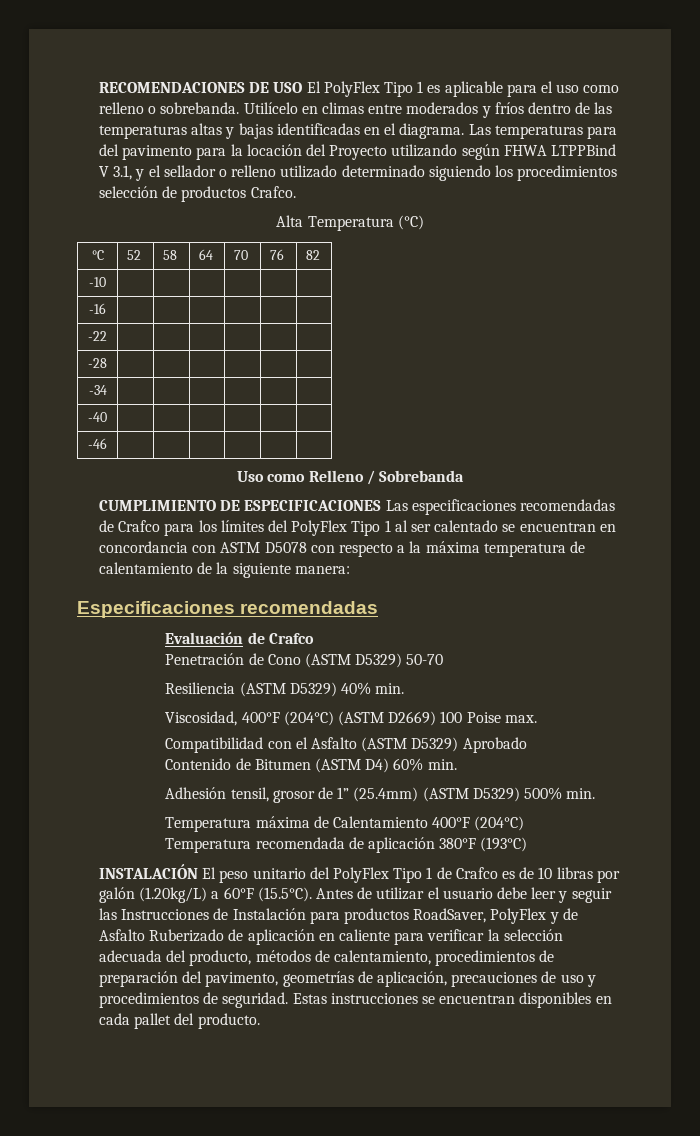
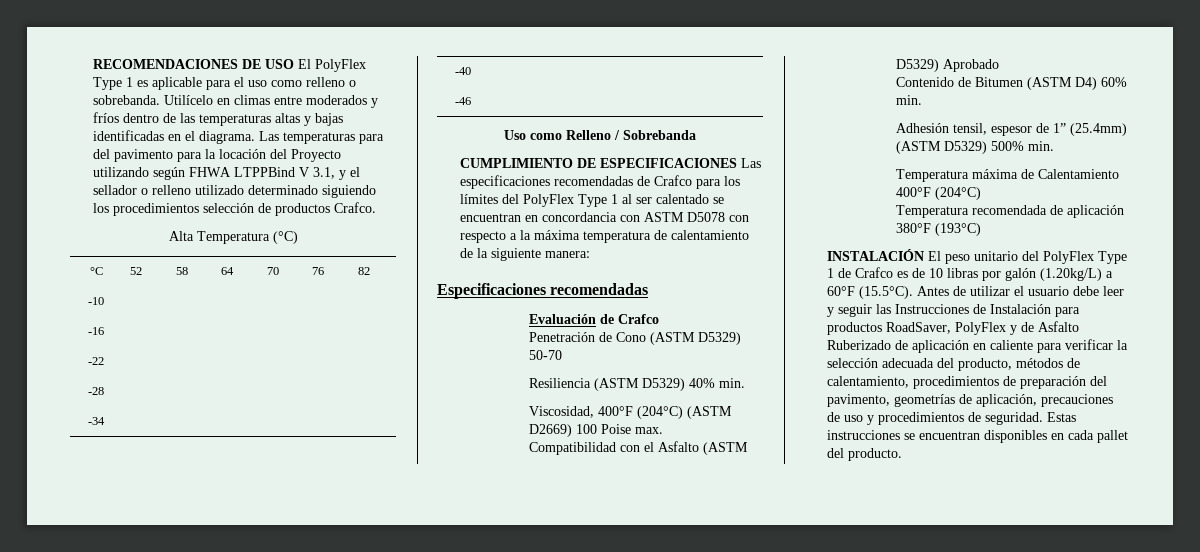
- RECOMENDACIONES DE USO El PolyFlex Tipo 1 es aplicable para el uso como relleno o sobrebanda.
+ RECOMENDACIONES DE USO El PolyFlex Type 1 es aplicable para el uso como relleno o sobrebanda.
- CUMPLIMIENTO DE ESPECIFICACIONES Las especificaciones recomendadas de Crafco para los límites del PolyFlex Tipo 1 al ser calentado se encuentran en concordancia con ASTM D5078 con respecto a la máxima temperatura de calentamiento de la siguiente manera:
+ CUMPLIMIENTO DE ESPECIFICACIONES Las especificaciones recomendadas de Crafco para los límites del PolyFlex Type 1 al ser calentado se encuentran en concordancia con ASTM D5078 con respecto a la máxima temperatura de calentamiento de la siguiente manera:
- Adhesión tensil, grosor de 1” (25.4mm) (ASTM D5329) 500% min.
+ Adhesión tensil, espesor de 1” (25.4mm) (ASTM D5329) 500% min.
- INSTALACIÓN El peso unitario del PolyFlex Tipo 1 de Crafco es de 10 libras por galón (1.20kg/L) a 60°F (15.5°C). Antes de utilizar el usuario debe leer y seguir las Instrucciones de Instalación para productos RoadSaver, PolyFlex y de Asfalto Ruberizado de aplicación en caliente para verificar la selección adecuada del producto, métodos de calentamiento, procedimientos de preparación del pavimento, geometrías de aplicación, precauciones de uso y procedimientos de seguridad.
+ INSTALACIÓN El peso unitario del PolyFlex Type 1 de Crafco es de 10 libras por galón (1.20kg/L) a 60°F (15.5°C). Antes de utilizar el usuario debe leer y seguir las Instrucciones de Instalación para productos RoadSaver, PolyFlex y de Asfalto Ruberizado de aplicación en caliente para verificar la selección adecuada del producto, métodos de calentamiento, procedimientos de preparación del pavimento, geometrías de aplicación, precauciones de uso y procedimientos de seguridad.

